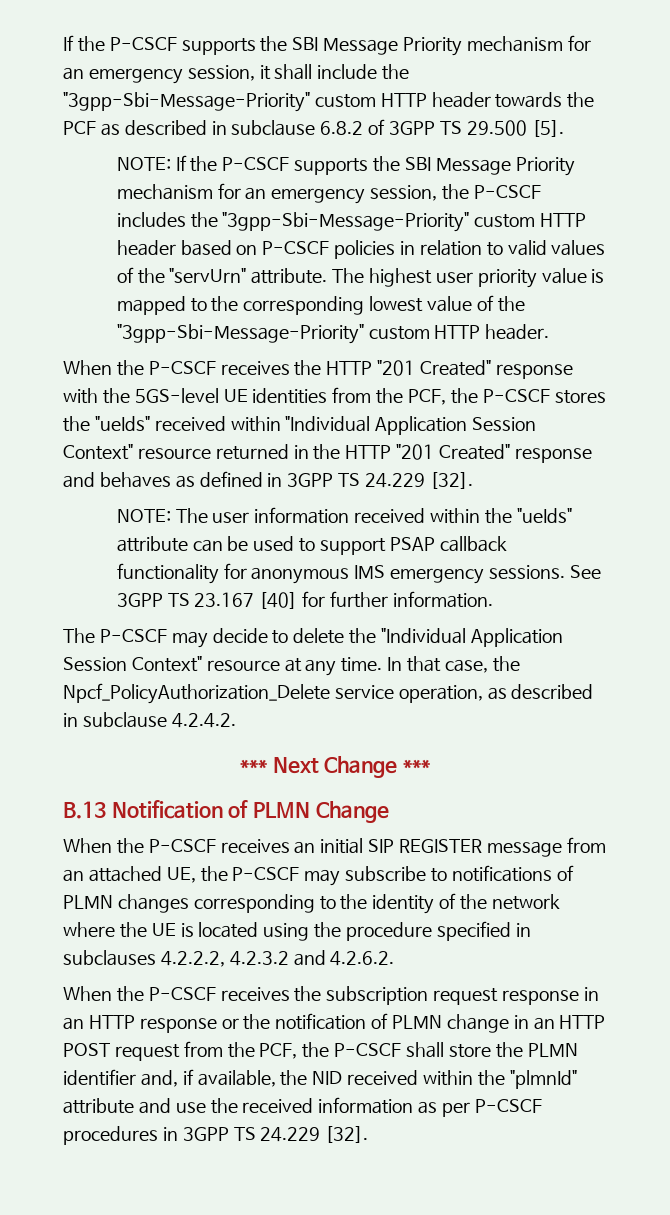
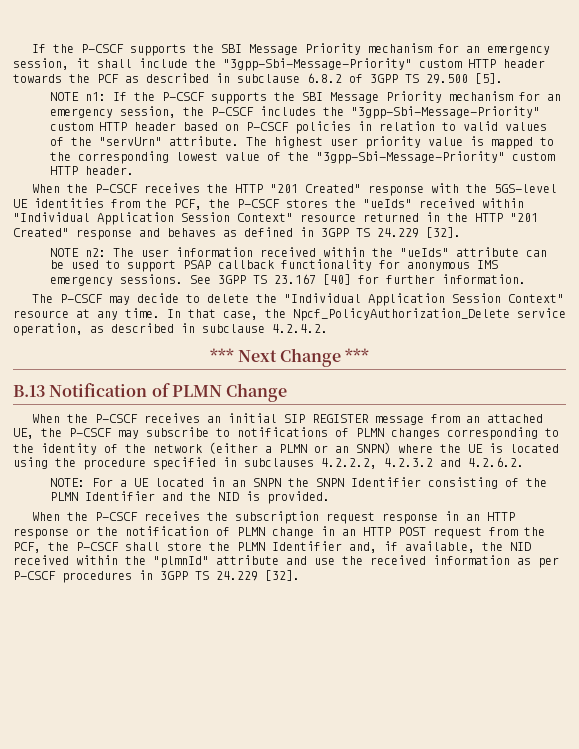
- NOTE: If the P-CSCF supports the SBI Message Priority mechanism for an emergency session, the P-CSCF includes the "3gpp-Sbi-Message-Priority" custom HTTP header based on P-CSCF policies in relation to valid values of the "servUrn" attribute.
+ NOTE n1: If the P-CSCF supports the SBI Message Priority mechanism for an emergency session, the P-CSCF includes the "3gpp-Sbi-Message-Priority" custom HTTP header based on P-CSCF policies in relation to valid values of the "servUrn" attribute.
- NOTE: The user information received within the "ueIds" attribute can be used to support PSAP callback functionality for anonymous IMS emergency sessions.
+ NOTE n2: The user information received within the "ueIds" attribute can be used to support PSAP callback functionality for anonymous IMS emergency sessions.
- When the P-CSCF receives an initial SIP REGISTER message from an attached UE, the P-CSCF may subscribe to notifications of PLMN changes corresponding to the identity of the network where the UE is located using the procedure specified in subclauses 4.2.2.2, 4.2.3.2 and 4.2.6.2.
+ When the P-CSCF receives an initial SIP REGISTER message from an attached UE, the P-CSCF may subscribe to notifications of PLMN changes corresponding to the identity of the network (either a PLMN or an SNPN) where the UE is located using the procedure specified in subclauses 4.2.2.2, 4.2.3.2 and 4.2.6.2.
+ NOTE: For a UE located in an SNPN the SNPN Identifier consisting of the PLMN Identifier and the NID is provided.
- When the P-CSCF receives the subscription request response in an HTTP response or the notification of PLMN change in an HTTP POST request from the PCF, the P-CSCF shall store the PLMN identifier and, if available, the NID received within the "plmnId" attribute and use the received information as per P-CSCF procedures in 3GPP TS 24.229 [32].
+ When the P-CSCF receives the subscription request response in an HTTP response or the notification of PLMN change in an HTTP POST request from the PCF, the P-CSCF shall store the PLMN Identifier and, if available, the NID received within the "plmnId" attribute and use the received information as per P-CSCF procedures in 3GPP TS 24.229 [32].

